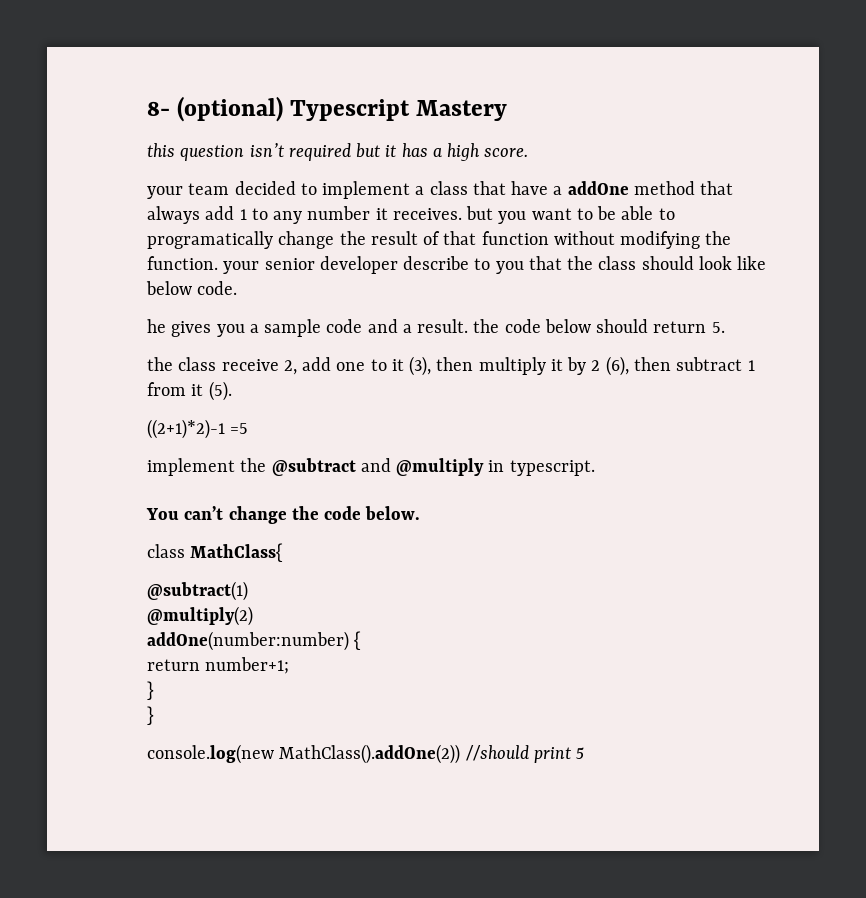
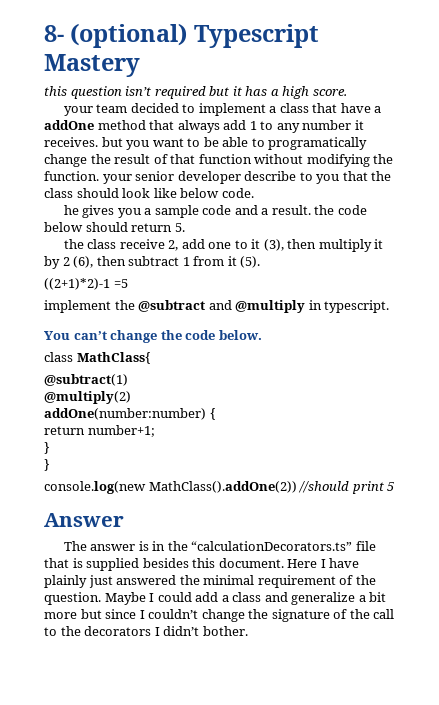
+ Answer
+ The answer is in the “calculationDecorators.ts” file that is supplied besides this document. Here I have plainly just answered the minimal requirement of the question. Maybe I could add a class and generalize a bit more but since I couldn’t change the signature of the call to the decorators I didn’t bother.

